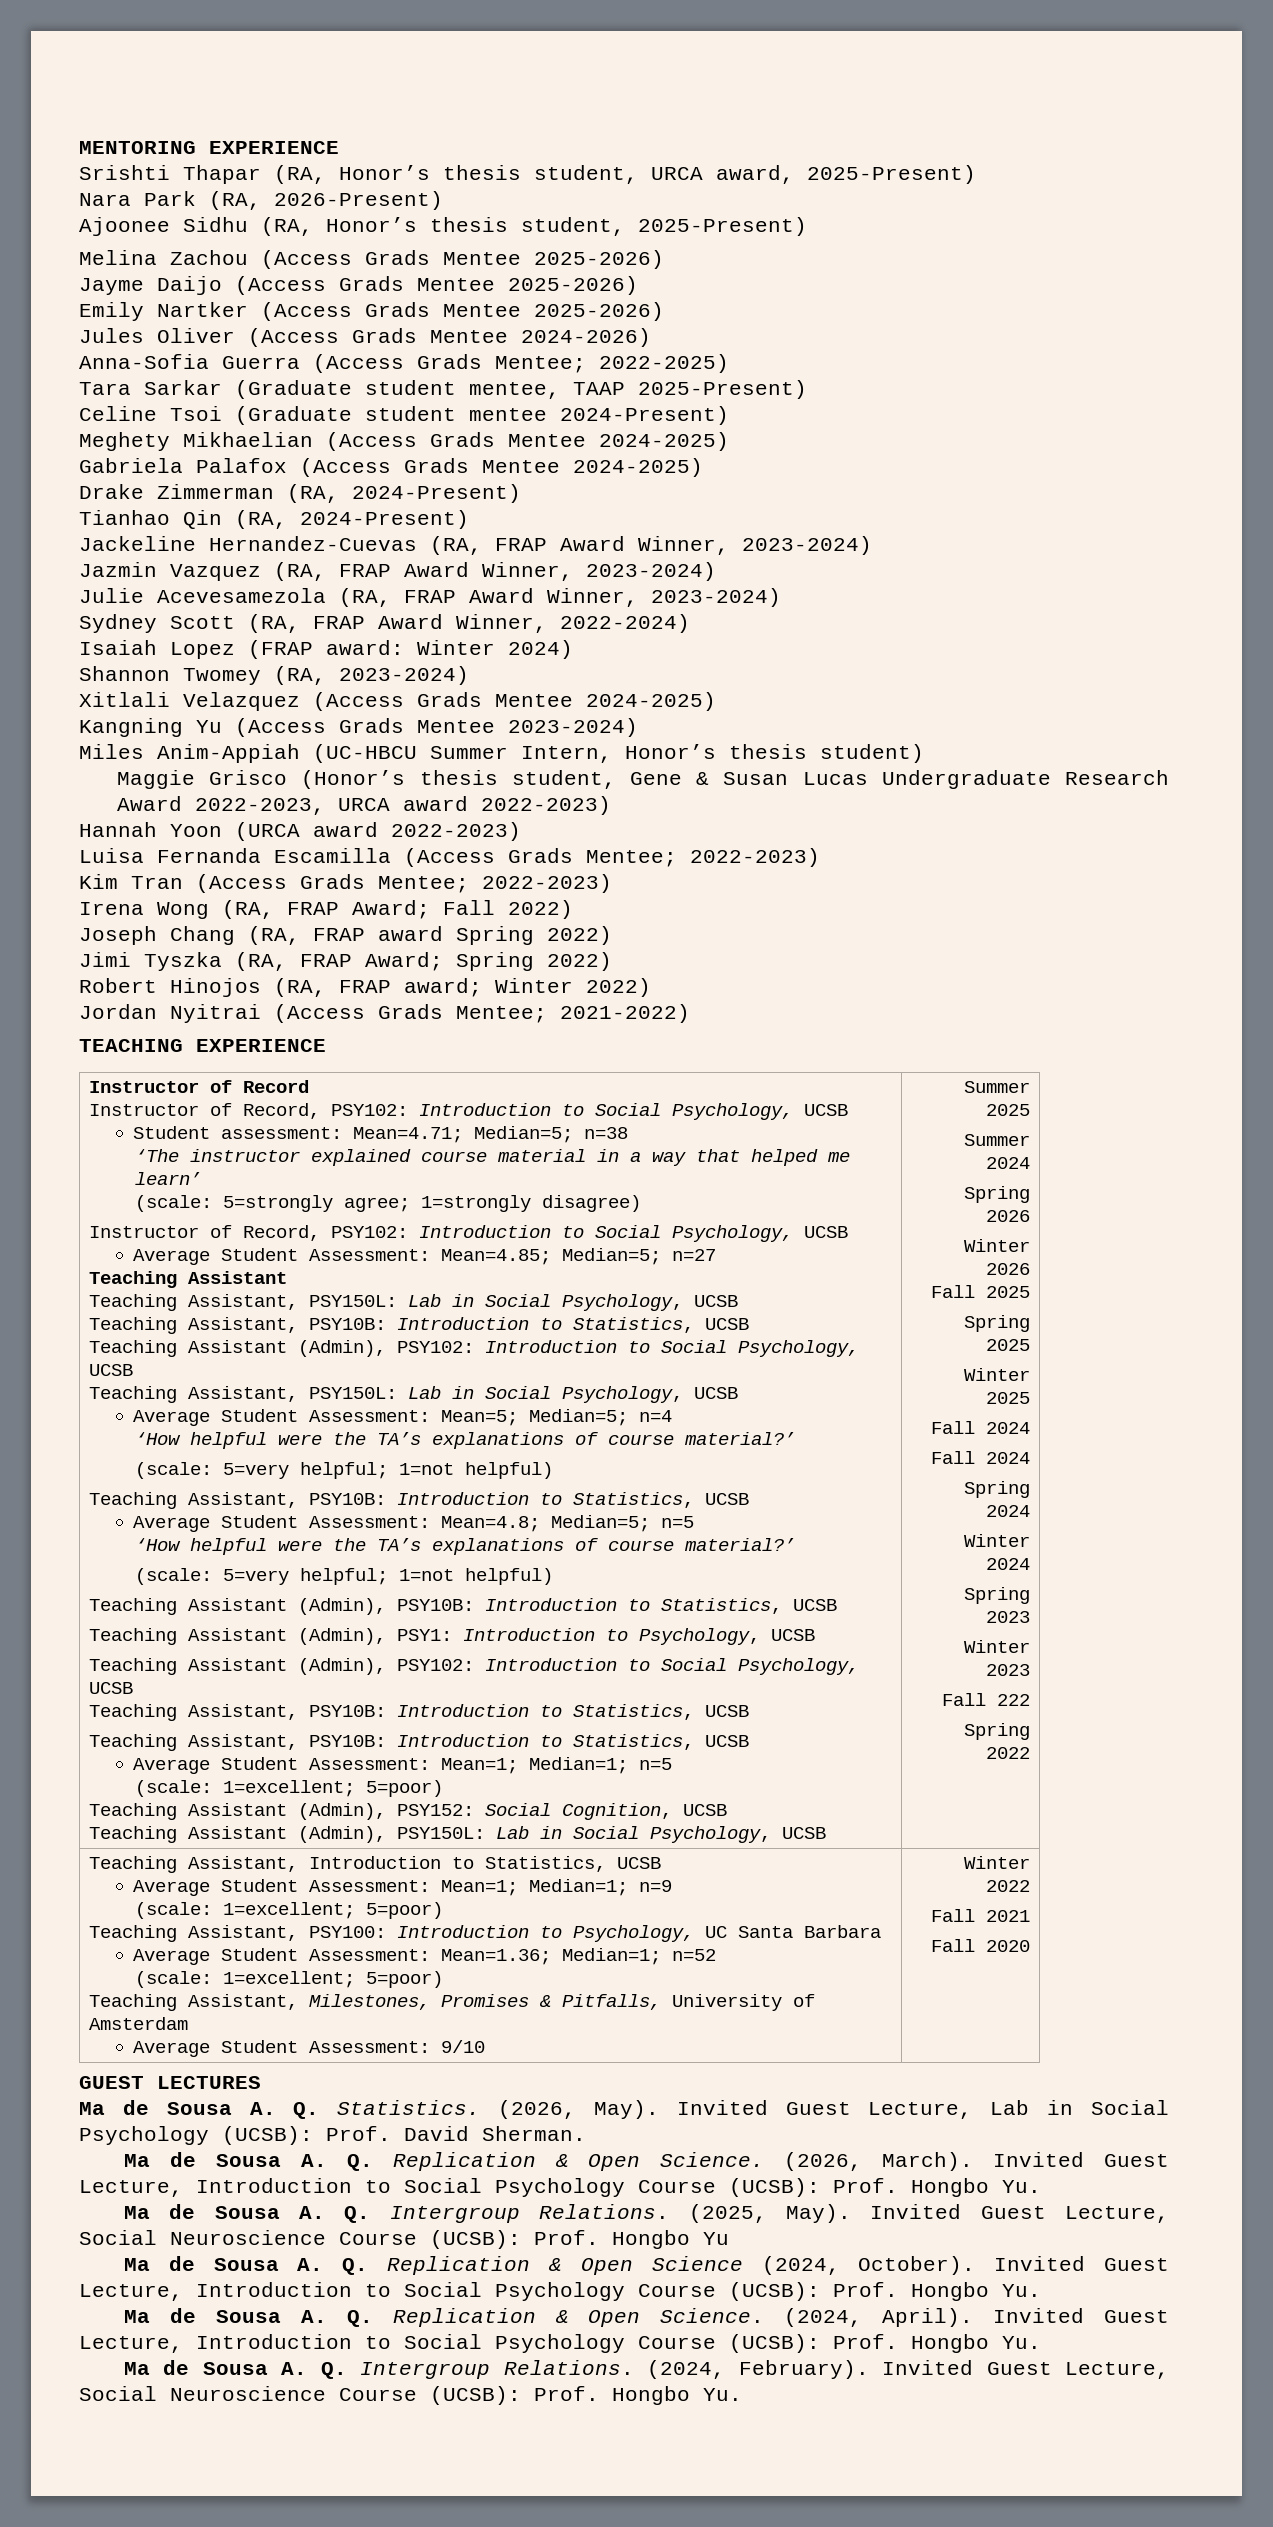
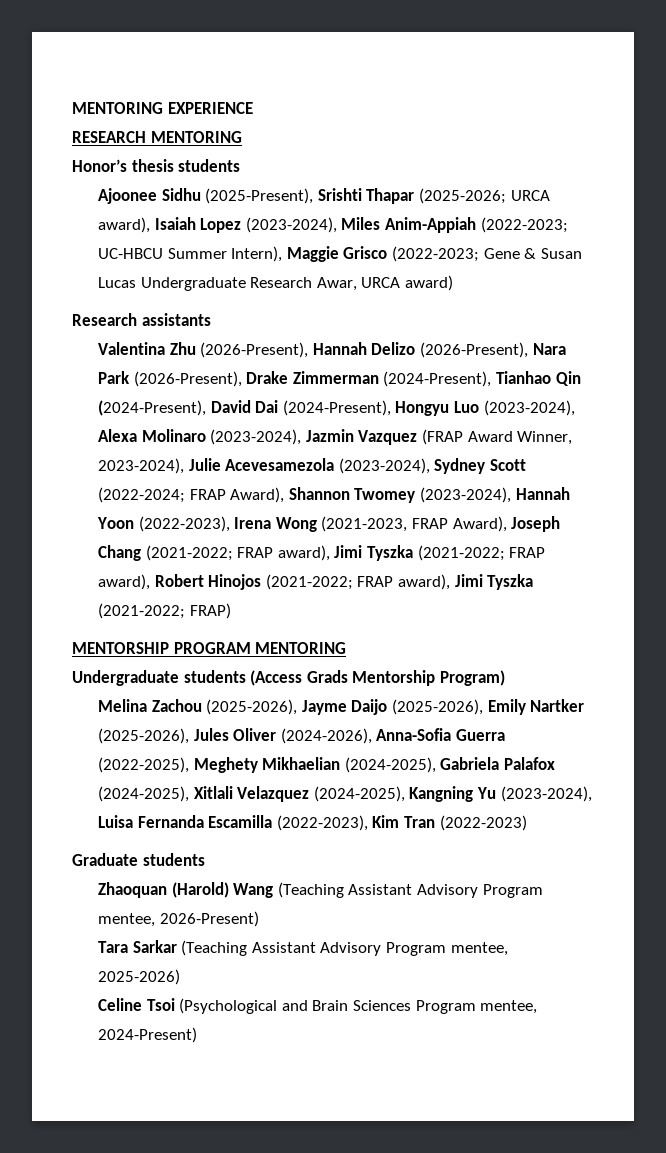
- Srishti Thapar (RA, Honor’s thesis student, URCA award, 2025-Present)
- Nara Park (RA, 2026-Present)
- Ajoonee Sidhu (RA, Honor’s thesis student, 2025-Present)
- Melina Zachou (Access Grads Mentee 2025-2026)
- Jayme Daijo (Access Grads Mentee 2025-2026)
- Emily Nartker (Access Grads Mentee 2025-2026)
- Jules Oliver (Access Grads Mentee 2024-2026)
- Anna-Sofia Guerra (Access Grads Mentee; 2022-2025)
- Tara Sarkar (Graduate student mentee, TAAP 2025-Present)
- Celine Tsoi (Graduate student mentee 2024-Present)
- Meghety Mikhaelian (Access Grads Mentee 2024-2025)
- Gabriela Palafox (Access Grads Mentee 2024-2025)
- Drake Zimmerman (RA, 2024-Present)
- Tianhao Qin (RA, 2024-Present)
- Jackeline Hernandez-Cuevas (RA, FRAP Award Winner, 2023-2024)
- Jazmin Vazquez (RA, FRAP Award Winner, 2023-2024)
- Julie Acevesamezola (RA, FRAP Award Winner, 2023-2024)
- Sydney Scott (RA, FRAP Award Winner, 2022-2024)
- Isaiah Lopez (FRAP award: Winter 2024)
- Shannon Twomey (RA, 2023-2024)
- Xitlali Velazquez (Access Grads Mentee 2024-2025)
- Kangning Yu (Access Grads Mentee 2023-2024)
- Miles Anim-Appiah (UC-HBCU Summer Intern, Honor’s thesis student)
- Maggie Grisco (Honor’s thesis student, Gene & Susan Lucas Undergraduate Research Award 2022-2023, URCA award 2022-2023)
- Hannah Yoon (URCA award 2022-2023)
- Luisa Fernanda Escamilla (Access Grads Mentee; 2022-2023)
- Kim Tran (Access Grads Mentee; 2022-2023)
- Irena Wong (RA, FRAP Award; Fall 2022)
- Joseph Chang (RA, FRAP award Spring 2022)
- Jimi Tyszka (RA, FRAP Award; Spring 2022)
- Robert Hinojos (RA, FRAP award; Winter 2022)
- Jordan Nyitrai (Access Grads Mentee; 2021-2022)
- TEACHING EXPERIENCE
- Instructor of Record
- Instructor of Record, PSY102: Introduction to Social Psychology, UCSB
- Student assessment: Mean=4.71; Median=5; n=38
- ‘The instructor explained course material in a way that helped me learn’
- (scale: 5=strongly agree; 1=strongly disagree)
- Instructor of Record, PSY102: Introduction to Social Psychology, UCSB
- Average Student Assessment: Mean=4.85; Median=5; n=27
- Teaching Assistant
- Teaching Assistant, PSY150L: Lab in Social Psychology, UCSB
- Teaching Assistant, PSY10B: Introduction to Statistics, UCSB
- Teaching Assistant (Admin), PSY102: Introduction to Social Psychology, UCSB
- Teaching Assistant, PSY150L: Lab in Social Psychology, UCSB
- Average Student Assessment: Mean=5; Median=5; n=4
- ‘How helpful were the TA’s explanations of course material?’
- (scale: 5=very helpful; 1=not helpful)
- Teaching Assistant, PSY10B: Introduction to Statistics, UCSB
- Average Student Assessment: Mean=4.8; Median=5; n=5
- ‘How helpful were the TA’s explanations of course material?’
- (scale: 5=very helpful; 1=not helpful)
- Teaching Assistant (Admin), PSY10B: Introduction to Statistics, UCSB
- Teaching Assistant (Admin), PSY1: Introduction to Psychology, UCSB
- Teaching Assistant (Admin), PSY102: Introduction to Social Psychology, UCSB
- Teaching Assistant, PSY10B: Introduction to Statistics, UCSB
- Teaching Assistant, PSY10B: Introduction to Statistics, UCSB
- Average Student Assessment: Mean=1; Median=1; n=5
- (scale: 1=excellent; 5=poor)
- Teaching Assistant (Admin), PSY152: Social Cognition, UCSB
- Teaching Assistant (Admin), PSY150L: Lab in Social Psychology, UCSB | Summer 2025
- Summer 2024
- Spring 2026
- Winter 2026
- Fall 2025
- Spring 2025
- Winter 2025
- Fall 2024
- Fall 2024
- Spring 2024
- Winter 2024
- Spring 2023
- Winter 2023
- Fall 222
- Spring 2022
- Teaching Assistant, Introduction to Statistics, UCSB
- Average Student Assessment: Mean=1; Median=1; n=9
- (scale: 1=excellent; 5=poor)
- Teaching Assistant, PSY100: Introduction to Psychology, UC Santa Barbara
- Average Student Assessment: Mean=1.36; Median=1; n=52
- (scale: 1=excellent; 5=poor)
- Teaching Assistant, Milestones, Promises & Pitfalls, University of Amsterdam
- Average Student Assessment: 9/10 | Winter 2022
- Fall 2021
- Fall 2020
- GUEST LECTURES
- Ma de Sousa A. Q. Statistics. (2026, May). Invited Guest Lecture, Lab in Social Psychology (UCSB): Prof. David Sherman.
- Ma de Sousa A. Q. Replication & Open Science. (2026, March). Invited Guest Lecture, Introduction to Social Psychology Course (UCSB): Prof. Hongbo Yu.
- Ma de Sousa A. Q. Intergroup Relations. (2025, May). Invited Guest Lecture, Social Neuroscience Course (UCSB): Prof. Hongbo Yu
- Ma de Sousa A. Q. Replication & Open Science (2024, October). Invited Guest Lecture, Introduction to Social Psychology Course (UCSB): Prof. Hongbo Yu.
- Ma de Sousa A. Q. Replication & Open Science. (2024, April). Invited Guest Lecture, Introduction to Social Psychology Course (UCSB): Prof. Hongbo Yu.
- Ma de Sousa A. Q. Intergroup Relations. (2024, February). Invited Guest Lecture, Social Neuroscience Course (UCSB): Prof. Hongbo Yu.
+ RESEARCH MENTORING
+ Honor’s thesis students
+ Ajoonee Sidhu (2025-Present), Srishti Thapar (2025-2026; URCA award), Isaiah Lopez (2023-2024), Miles Anim-Appiah (2022-2023; UC-HBCU Summer Intern), Maggie Grisco (2022-2023; Gene & Susan Lucas Undergraduate Research Awar, URCA award)
+ Research assistants
+ Valentina Zhu (2026-Present), Hannah Delizo (2026-Present), Nara Park (2026-Present), Drake Zimmerman (2024-Present), Tianhao Qin (2024-Present), David Dai (2024-Present), Hongyu Luo (2023-2024), Alexa Molinaro (2023-2024), Jazmin Vazquez (FRAP Award Winner, 2023-2024), Julie Acevesamezola (2023-2024), Sydney Scott (2022-2024; FRAP Award), Shannon Twomey (2023-2024), Hannah Yoon (2022-2023), Irena Wong (2021-2023, FRAP Award), Joseph Chang (2021-2022; FRAP award), Jimi Tyszka (2021-2022; FRAP award), Robert Hinojos (2021-2022; FRAP award), Jimi Tyszka (2021-2022; FRAP)
+ MENTORSHIP PROGRAM MENTORING
+ Undergraduate students (Access Grads Mentorship Program)
+ Melina Zachou (2025-2026), Jayme Daijo (2025-2026), Emily Nartker (2025-2026), Jules Oliver (2024-2026), Anna-Sofia Guerra (2022-2025), Meghety Mikhaelian (2024-2025), Gabriela Palafox (2024-2025), Xitlali Velazquez (2024-2025), Kangning Yu (2023-2024), Luisa Fernanda Escamilla (2022-2023), Kim Tran (2022-2023)
+ Graduate students
+ Zhaoquan (Harold) Wang (Teaching Assistant Advisory Program mentee, 2026-Present)
+ Tara Sarkar (Teaching Assistant Advisory Program mentee, 2025-2026)
+ Celine Tsoi (Psychological and Brain Sciences Program mentee, 2024-Present)

